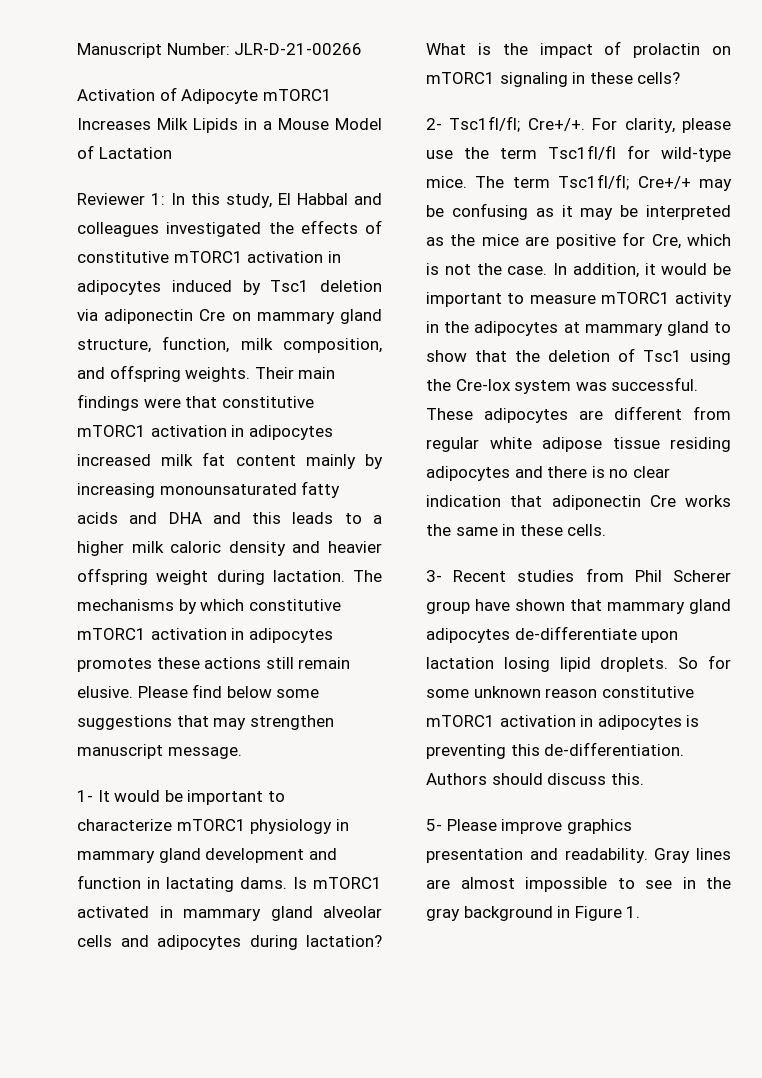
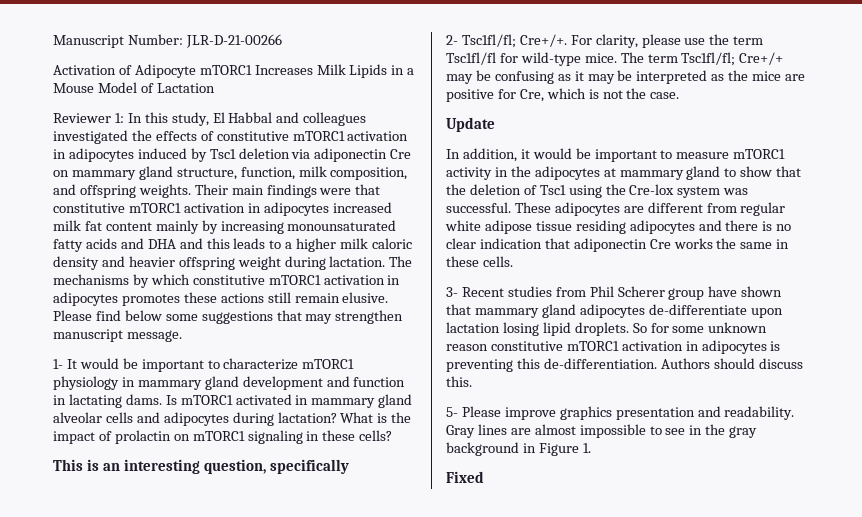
+ This is an interesting question, specifically
- The term Tsc1fl/fl; Cre+/+ may be confusing as it may be interpreted as the mice are positive for Cre, which is not the case. In addition, it would be important to measure mTORC1 activity in the adipocytes at mammary gland to show that the deletion of Tsc1 using the Cre-lox system was successful.
+ The term Tsc1fl/fl; Cre+/+ may be confusing as it may be interpreted as the mice are positive for Cre, which is not the case.
+ Update
+ In addition, it would be important to measure mTORC1 activity in the adipocytes at mammary gland to show that the deletion of Tsc1 using the Cre-lox system was successful.
+ Fixed

